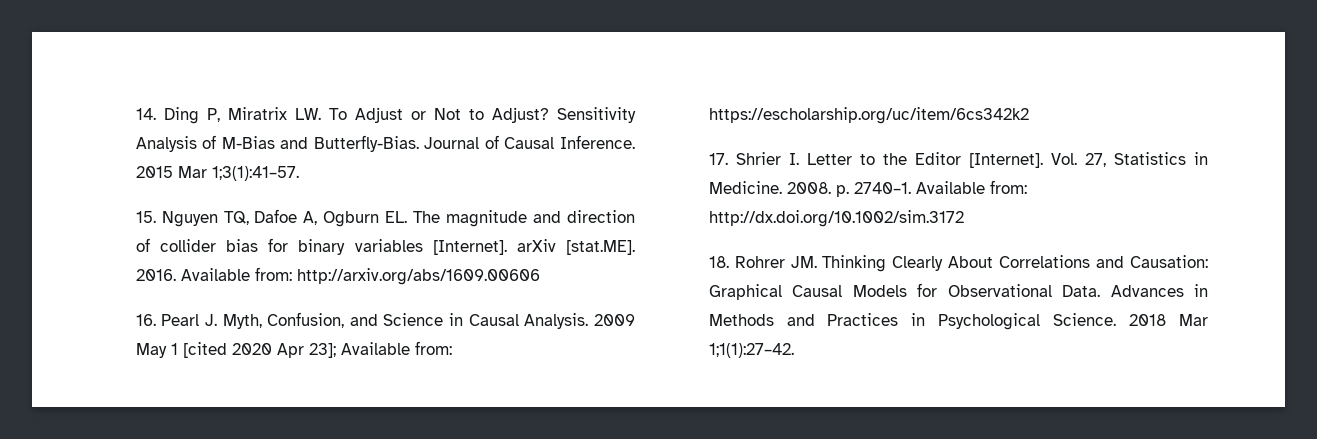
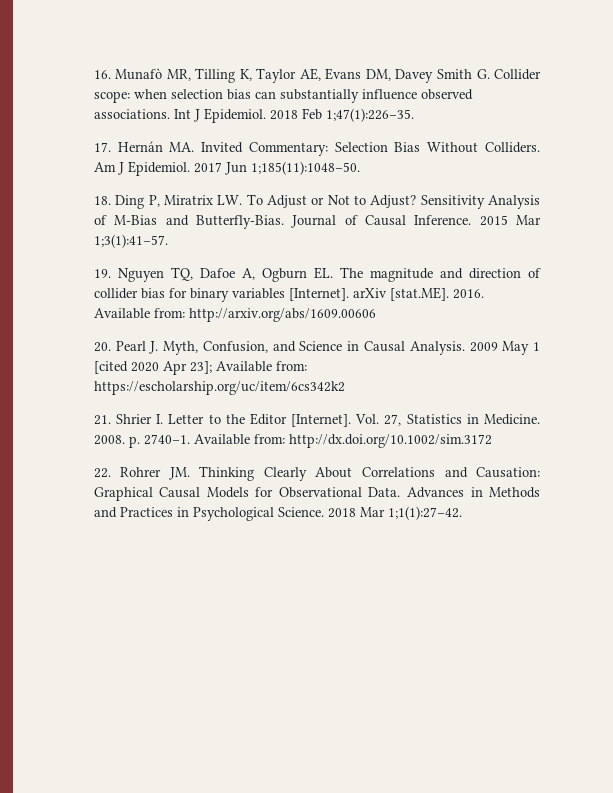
- 14. Ding P, Miratrix LW. To Adjust or Not to Adjust?
+ 16. Munafò MR, Tilling K, Taylor AE, Evans DM, Davey Smith G. Collider scope: when selection bias can substantially influence observed associations. Int J Epidemiol. 2018 Feb 1;47(1):226–35.
+ 17. Hernán MA. Invited Commentary: Selection Bias Without Colliders. Am J Epidemiol. 2017 Jun 1;185(11):1048–50.
+ 18. Ding P, Miratrix LW. To Adjust or Not to Adjust?
- 15. Nguyen TQ, Dafoe A, Ogburn EL. The magnitude and direction of collider bias for binary variables [Internet]. arXiv [stat.ME]. 2016.
+ 19. Nguyen TQ, Dafoe A, Ogburn EL. The magnitude and direction of collider bias for binary variables [Internet]. arXiv [stat.ME]. 2016.
- 16. Pearl J. Myth, Confusion, and Science in Causal Analysis.
+ 20. Pearl J. Myth, Confusion, and Science in Causal Analysis.
- 17. Shrier I. Letter to the Editor [Internet].
+ 21. Shrier I. Letter to the Editor [Internet].
- 18. Rohrer JM. Thinking Clearly About Correlations and Causation: Graphical Causal Models for Observational Data.
+ 22. Rohrer JM. Thinking Clearly About Correlations and Causation: Graphical Causal Models for Observational Data.

